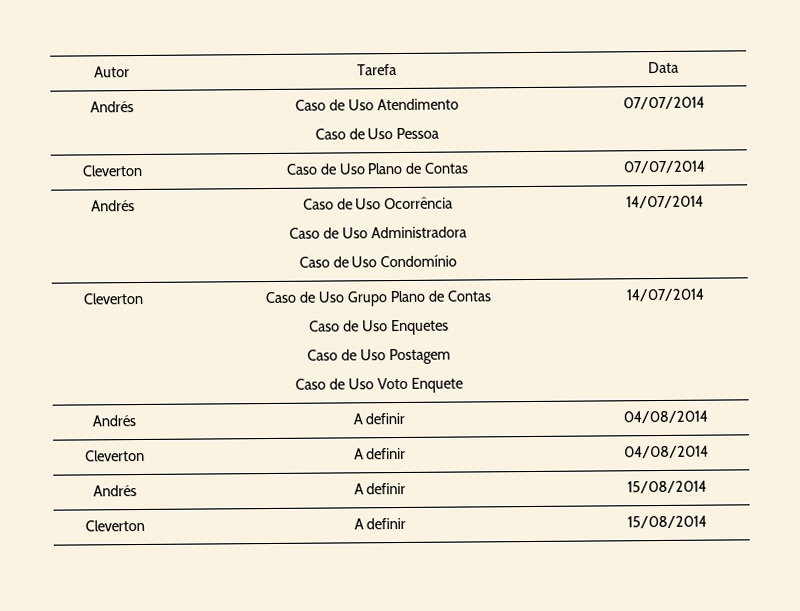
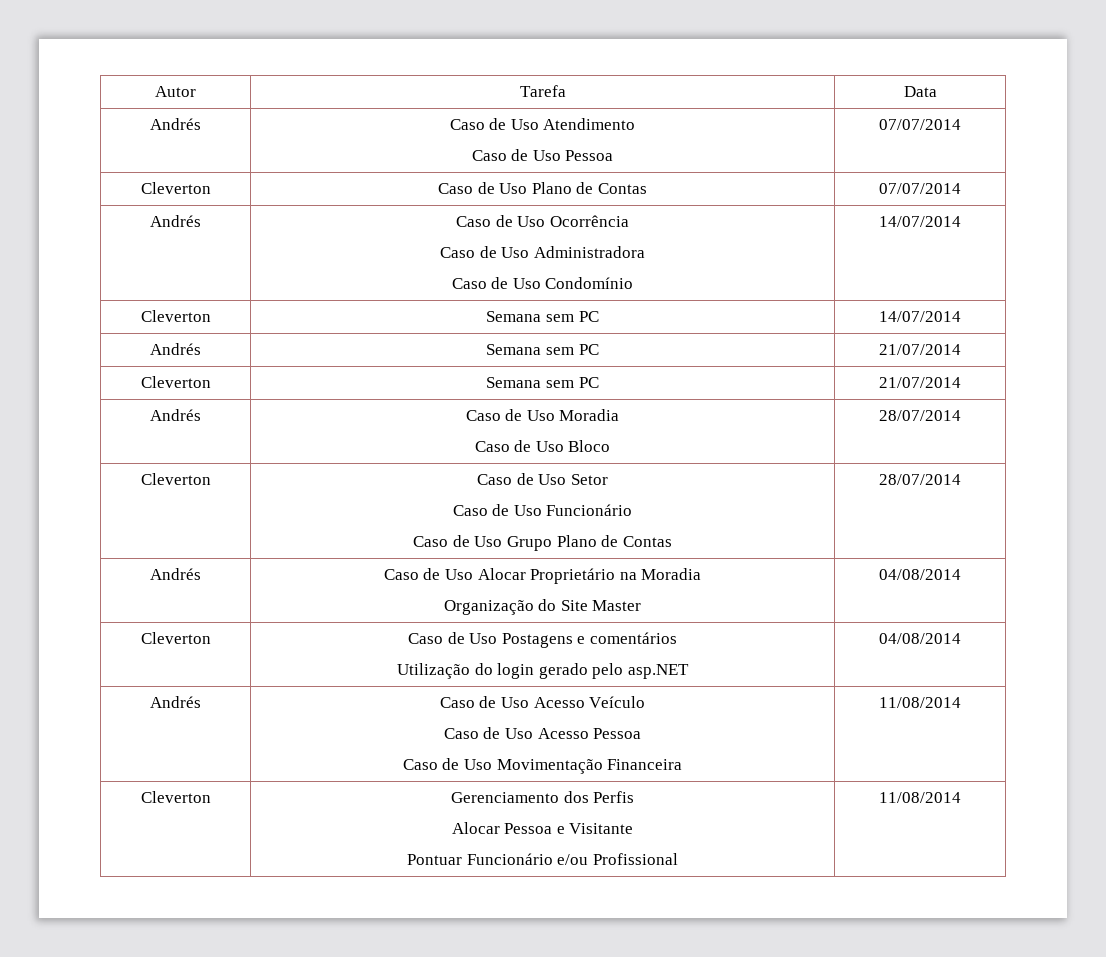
- Cleverton | Caso de Uso Grupo Plano de Contas
- Caso de Uso Enquetes
- Caso de Uso Postagem
- Caso de Uso Voto Enquete | 14/07/2014
- Andrés | A definir | 04/08/2014
- Cleverton | A definir | 04/08/2014
- Andrés | A definir | 15/08/2014
- Cleverton | A definir | 15/08/2014
+ Cleverton | Semana sem PC | 14/07/2014
+ Andrés | Semana sem PC | 21/07/2014
+ Cleverton | Semana sem PC | 21/07/2014
+ Andrés | Caso de Uso Moradia
+ Caso de Uso Bloco | 28/07/2014
+ Cleverton | Caso de Uso Setor
+ Caso de Uso Funcionário
+ Caso de Uso Grupo Plano de Contas | 28/07/2014
+ Andrés | Caso de Uso Alocar Proprietário na Moradia
+ Organização do Site Master | 04/08/2014
+ Cleverton | Caso de Uso Postagens e comentários
+ Utilização do login gerado pelo asp.NET | 04/08/2014
+ Andrés | Caso de Uso Acesso Veículo
+ Caso de Uso Acesso Pessoa
+ Caso de Uso Movimentação Financeira | 11/08/2014
+ Cleverton | Gerenciamento dos Perfis
+ Alocar Pessoa e Visitante
+ Pontuar Funcionário e/ou Profissional | 11/08/2014

